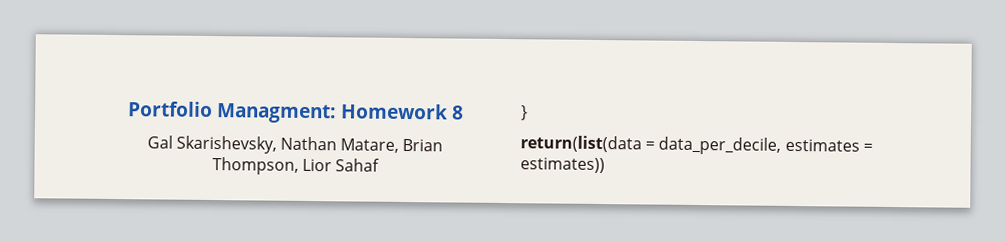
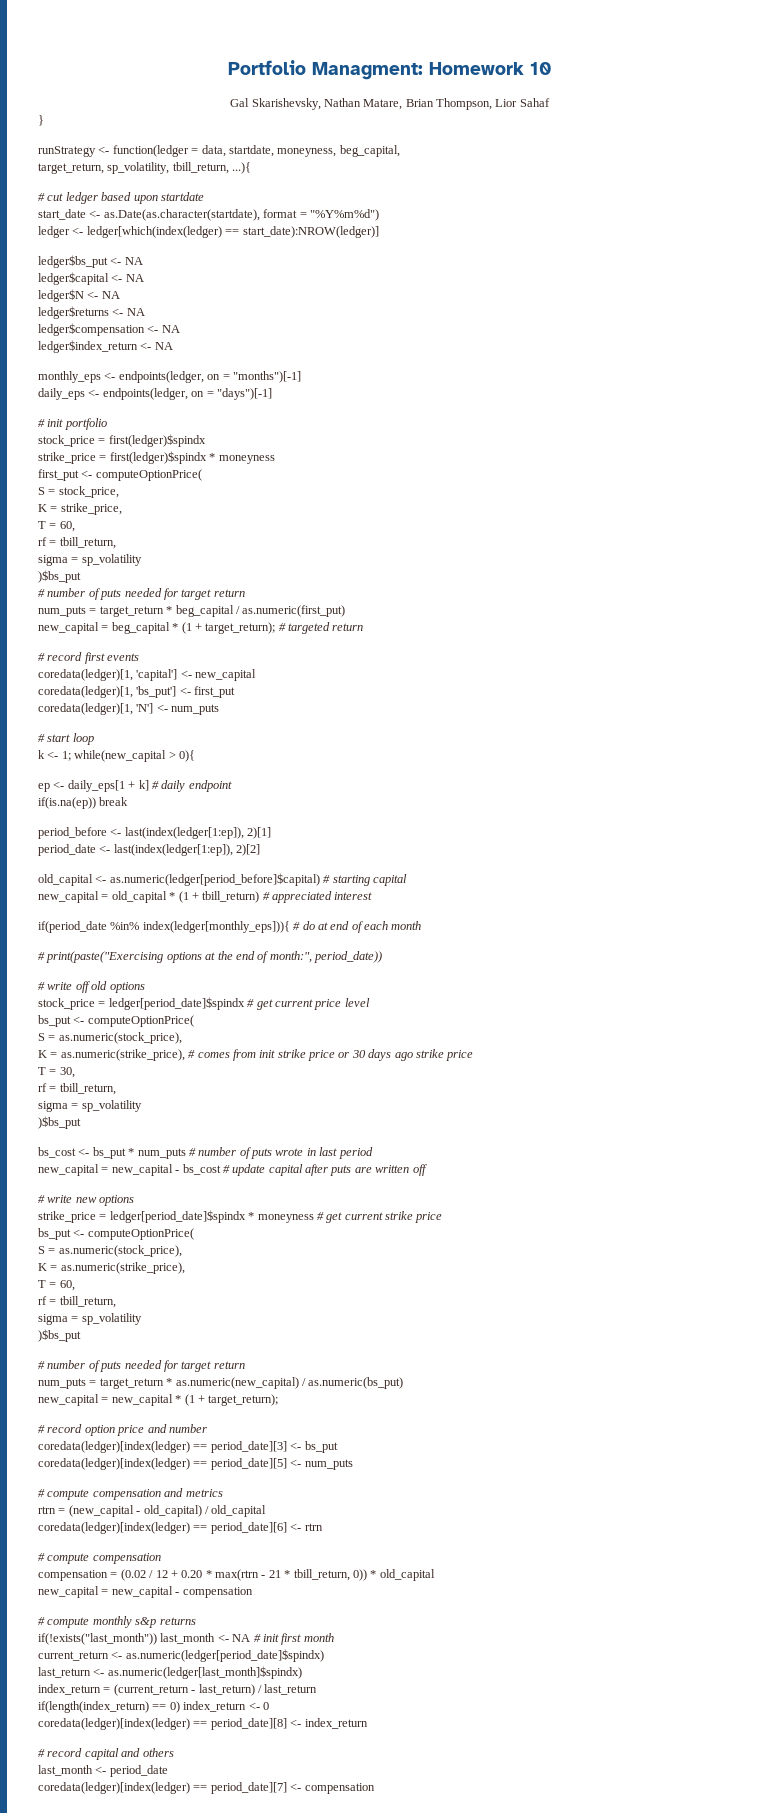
- Portfolio Managment: Homework 8
+ Portfolio Managment: Homework 10
- return(list(data = data_per_decile, estimates = estimates))
+ runStrategy <- function(ledger = data, startdate, moneyness, beg_capital,
+ target_return, sp_volatility, tbill_return, ...){
+ # cut ledger based upon startdate
+ start_date <- as.Date(as.character(startdate), format = "%Y%m%d")
+ ledger <- ledger[which(index(ledger) == start_date):NROW(ledger)]
+ ledger$bs_put <- NA
+ ledger$capital <- NA
+ ledger$N <- NA
+ ledger$returns <- NA
+ ledger$compensation <- NA
+ ledger$index_return <- NA
+ monthly_eps <- endpoints(ledger, on = "months")[-1]
+ daily_eps <- endpoints(ledger, on = "days")[-1]
+ # init portfolio
+ stock_price = first(ledger)$spindx
+ strike_price = first(ledger)$spindx * moneyness
+ first_put <- computeOptionPrice(
+ S = stock_price,
+ K = strike_price,
+ T = 60,
+ rf = tbill_return,
+ sigma = sp_volatility
+ )$bs_put
+ # number of puts needed for target return
+ num_puts = target_return * beg_capital / as.numeric(first_put)
+ new_capital = beg_capital * (1 + target_return); # targeted return
+ # record first events
+ coredata(ledger)[1, 'capital'] <- new_capital
+ coredata(ledger)[1, 'bs_put'] <- first_put
+ coredata(ledger)[1, 'N'] <- num_puts
+ # start loop
+ k <- 1; while(new_capital > 0){
+ ep <- daily_eps[1 + k] # daily endpoint
+ if(is.na(ep)) break
+ period_before <- last(index(ledger[1:ep]), 2)[1]
+ period_date <- last(index(ledger[1:ep]), 2)[2]
+ old_capital <- as.numeric(ledger[period_before]$capital) # starting capital
+ new_capital = old_capital * (1 + tbill_return) # appreciated interest
+ if(period_date %in% index(ledger[monthly_eps])){ # do at end of each month
+ # print(paste("Exercising options at the end of month:", period_date))
+ # write off old options
+ stock_price = ledger[period_date]$spindx # get current price level
+ bs_put <- computeOptionPrice(
+ S = as.numeric(stock_price),
+ K = as.numeric(strike_price), # comes from init strike price or 30 days ago strike price
+ T = 30,
+ rf = tbill_return,
+ sigma = sp_volatility
+ )$bs_put
+ bs_cost <- bs_put * num_puts # number of puts wrote in last period
+ new_capital = new_capital - bs_cost # update capital after puts are written off
+ # write new options
+ strike_price = ledger[period_date]$spindx * moneyness # get current strike price
+ bs_put <- computeOptionPrice(
+ S = as.numeric(stock_price),
+ K = as.numeric(strike_price),
+ T = 60,
+ rf = tbill_return,
+ sigma = sp_volatility
+ )$bs_put
+ # number of puts needed for target return
+ num_puts = target_return * as.numeric(new_capital) / as.numeric(bs_put)
+ new_capital = new_capital * (1 + target_return);
+ # record option price and number
+ coredata(ledger)[index(ledger) == period_date][3] <- bs_put
+ coredata(ledger)[index(ledger) == period_date][5] <- num_puts
+ # compute compensation and metrics
+ rtrn = (new_capital - old_capital) / old_capital
+ coredata(ledger)[index(ledger) == period_date][6] <- rtrn
+ # compute compensation
+ compensation = (0.02 / 12 + 0.20 * max(rtrn - 21 * tbill_return, 0)) * old_capital
+ new_capital = new_capital - compensation
+ # compute monthly s&p returns
+ if(!exists("last_month")) last_month <- NA # init first month
+ current_return <- as.numeric(ledger[period_date]$spindx)
+ last_return <- as.numeric(ledger[last_month]$spindx)
+ index_return = (current_return - last_return) / last_return
+ if(length(index_return) == 0) index_return <- 0
+ coredata(ledger)[index(ledger) == period_date][8] <- index_return
+ # record capital and others
+ last_month <- period_date
+ coredata(ledger)[index(ledger) == period_date][7] <- compensation

